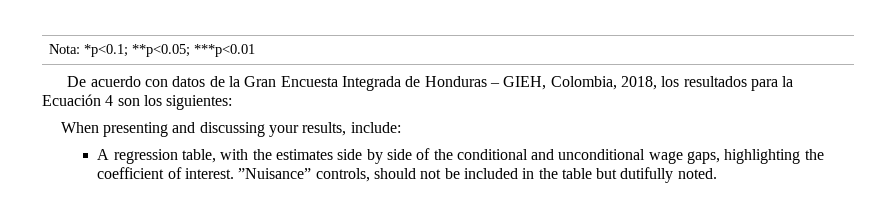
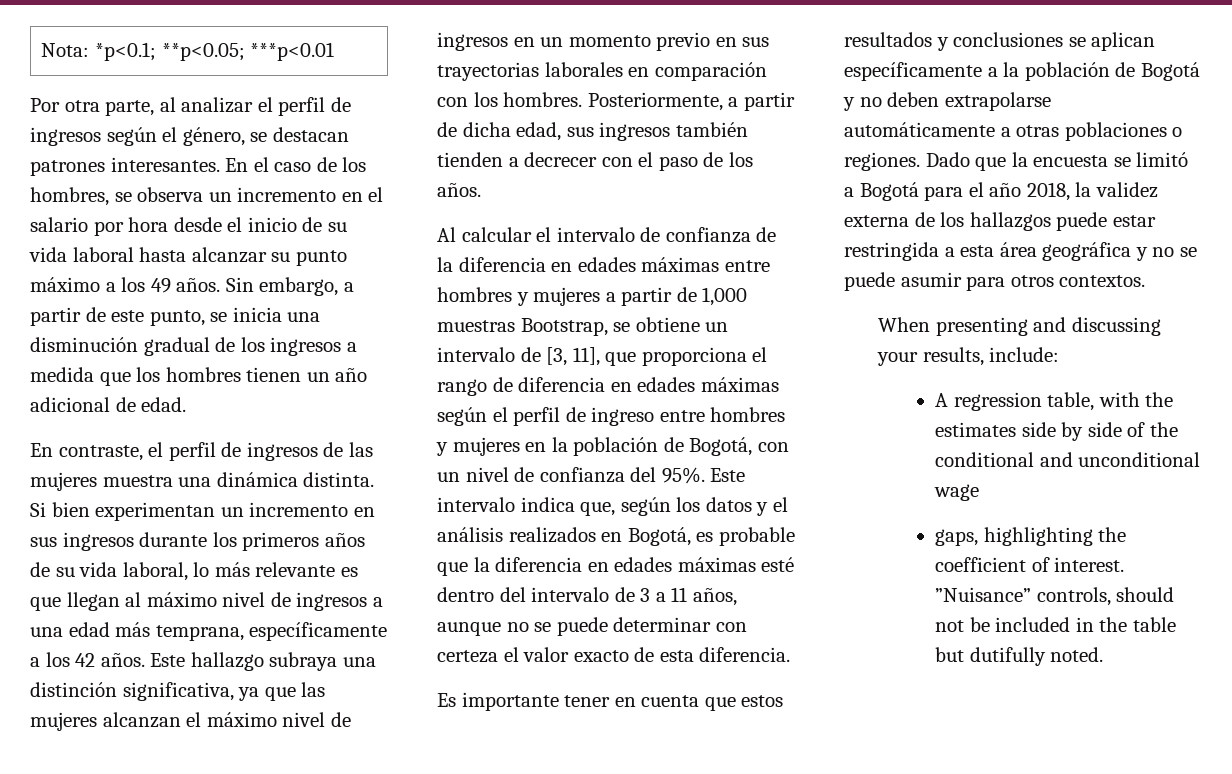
- De acuerdo con datos de la Gran Encuesta Integrada de Honduras – GIEH, Colombia, 2018, los resultados para la Ecuación 4 son los siguientes:
+ Por otra parte, al analizar el perfil de ingresos según el género, se destacan patrones interesantes. En el caso de los hombres, se observa un incremento en el salario por hora desde el inicio de su vida laboral hasta alcanzar su punto máximo a los 49 años. Sin embargo, a partir de este punto, se inicia una disminución gradual de los ingresos a medida que los hombres tienen un año adicional de edad.
+ En contraste, el perfil de ingresos de las mujeres muestra una dinámica distinta. Si bien experimentan un incremento en sus ingresos durante los primeros años de su vida laboral, lo más relevante es que llegan al máximo nivel de ingresos a una edad más temprana, específicamente a los 42 años. Este hallazgo subraya una distinción significativa, ya que las mujeres alcanzan el máximo nivel de ingresos en un momento previo en sus trayectorias laborales en comparación con los hombres. Posteriormente, a partir de dicha edad, sus ingresos también tienden a decrecer con el paso de los años.
+ Al calcular el intervalo de confianza de la diferencia en edades máximas entre hombres y mujeres a partir de 1,000 muestras Bootstrap, se obtiene un intervalo de [3, 11], que proporciona el rango de diferencia en edades máximas según el perfil de ingreso entre hombres y mujeres en la población de Bogotá, con un nivel de confianza del 95%. Este intervalo indica que, según los datos y el análisis realizados en Bogotá, es probable que la diferencia en edades máximas esté dentro del intervalo de 3 a 11 años, aunque no se puede determinar con certeza el valor exacto de esta diferencia.
+ Es importante tener en cuenta que estos resultados y conclusiones se aplican específicamente a la población de Bogotá y no deben extrapolarse automáticamente a otras poblaciones o regiones. Dado que la encuesta se limitó a Bogotá para el año 2018, la validez externa de los hallazgos puede estar restringida a esta área geográfica y no se puede asumir para otros contextos.
- A regression table, with the estimates side by side of the conditional and unconditional wage gaps, highlighting the coefficient of interest. ”Nuisance” controls, should not be included in the table but dutifully noted.
+ A regression table, with the estimates side by side of the conditional and unconditional wage
+ gaps, highlighting the coefficient of interest. ”Nuisance” controls, should not be included in the table but dutifully noted.

